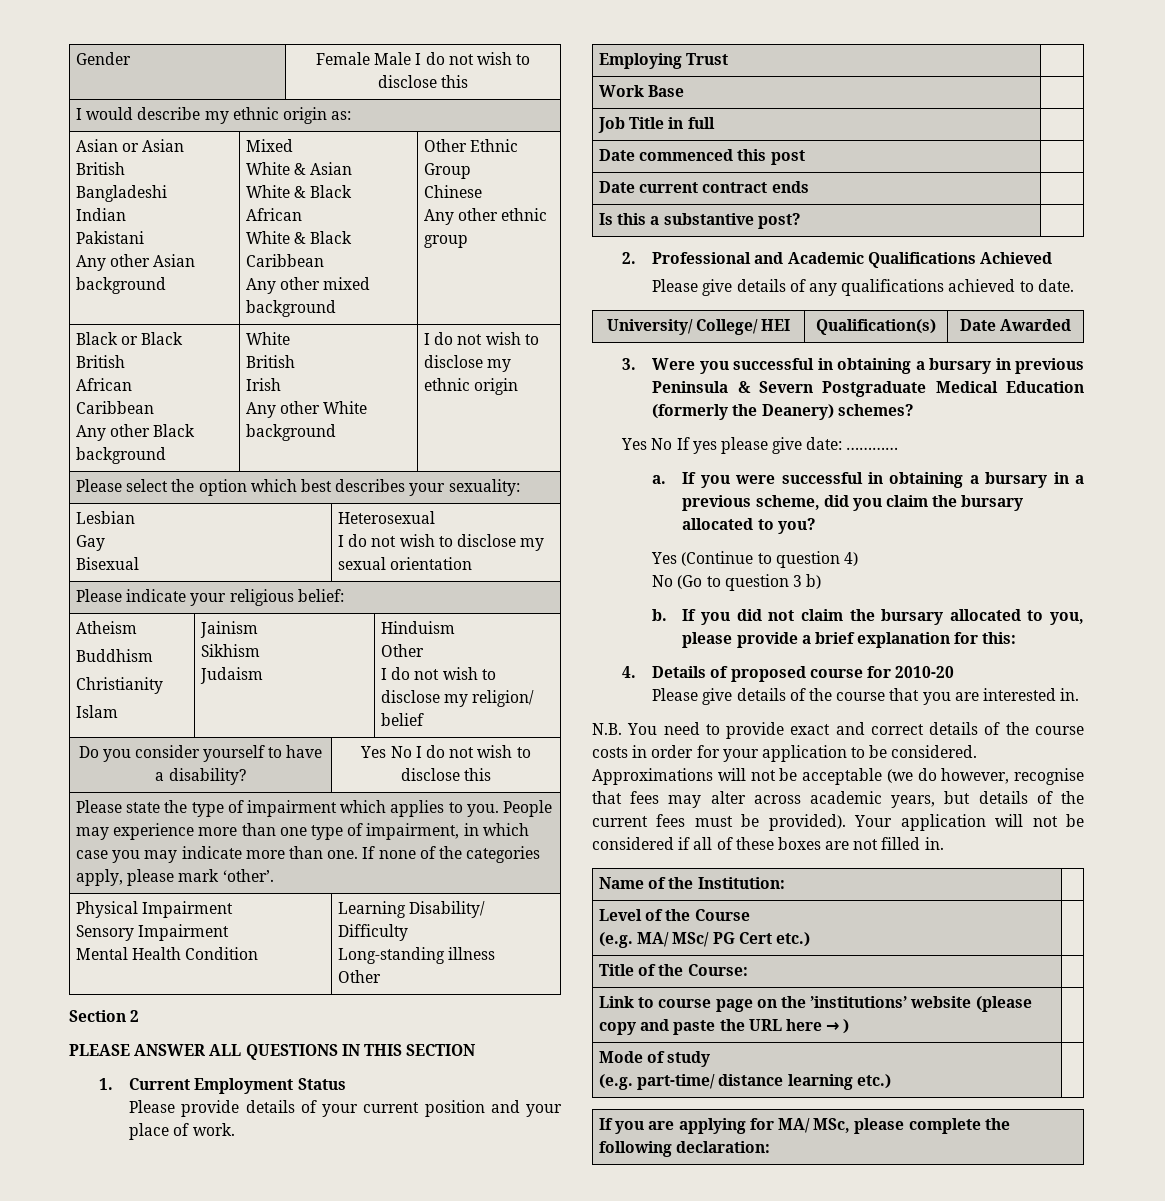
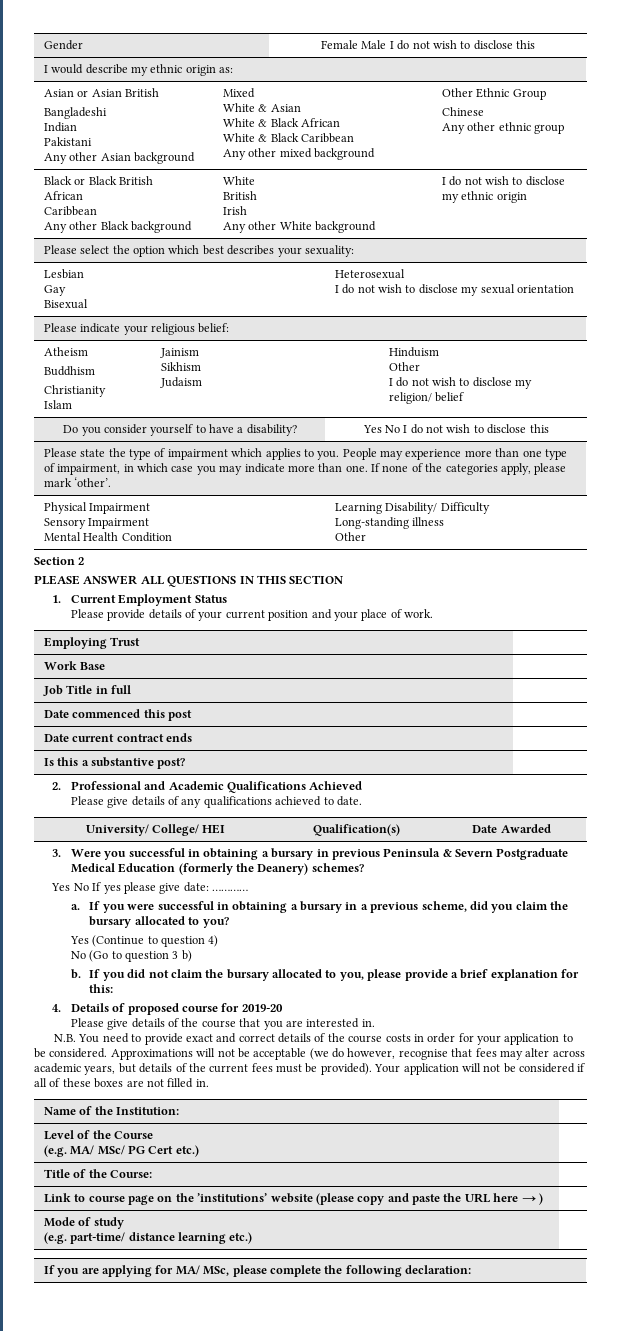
- 4. Details of proposed course for 2010-20
+ 4. Details of proposed course for 2019-20

